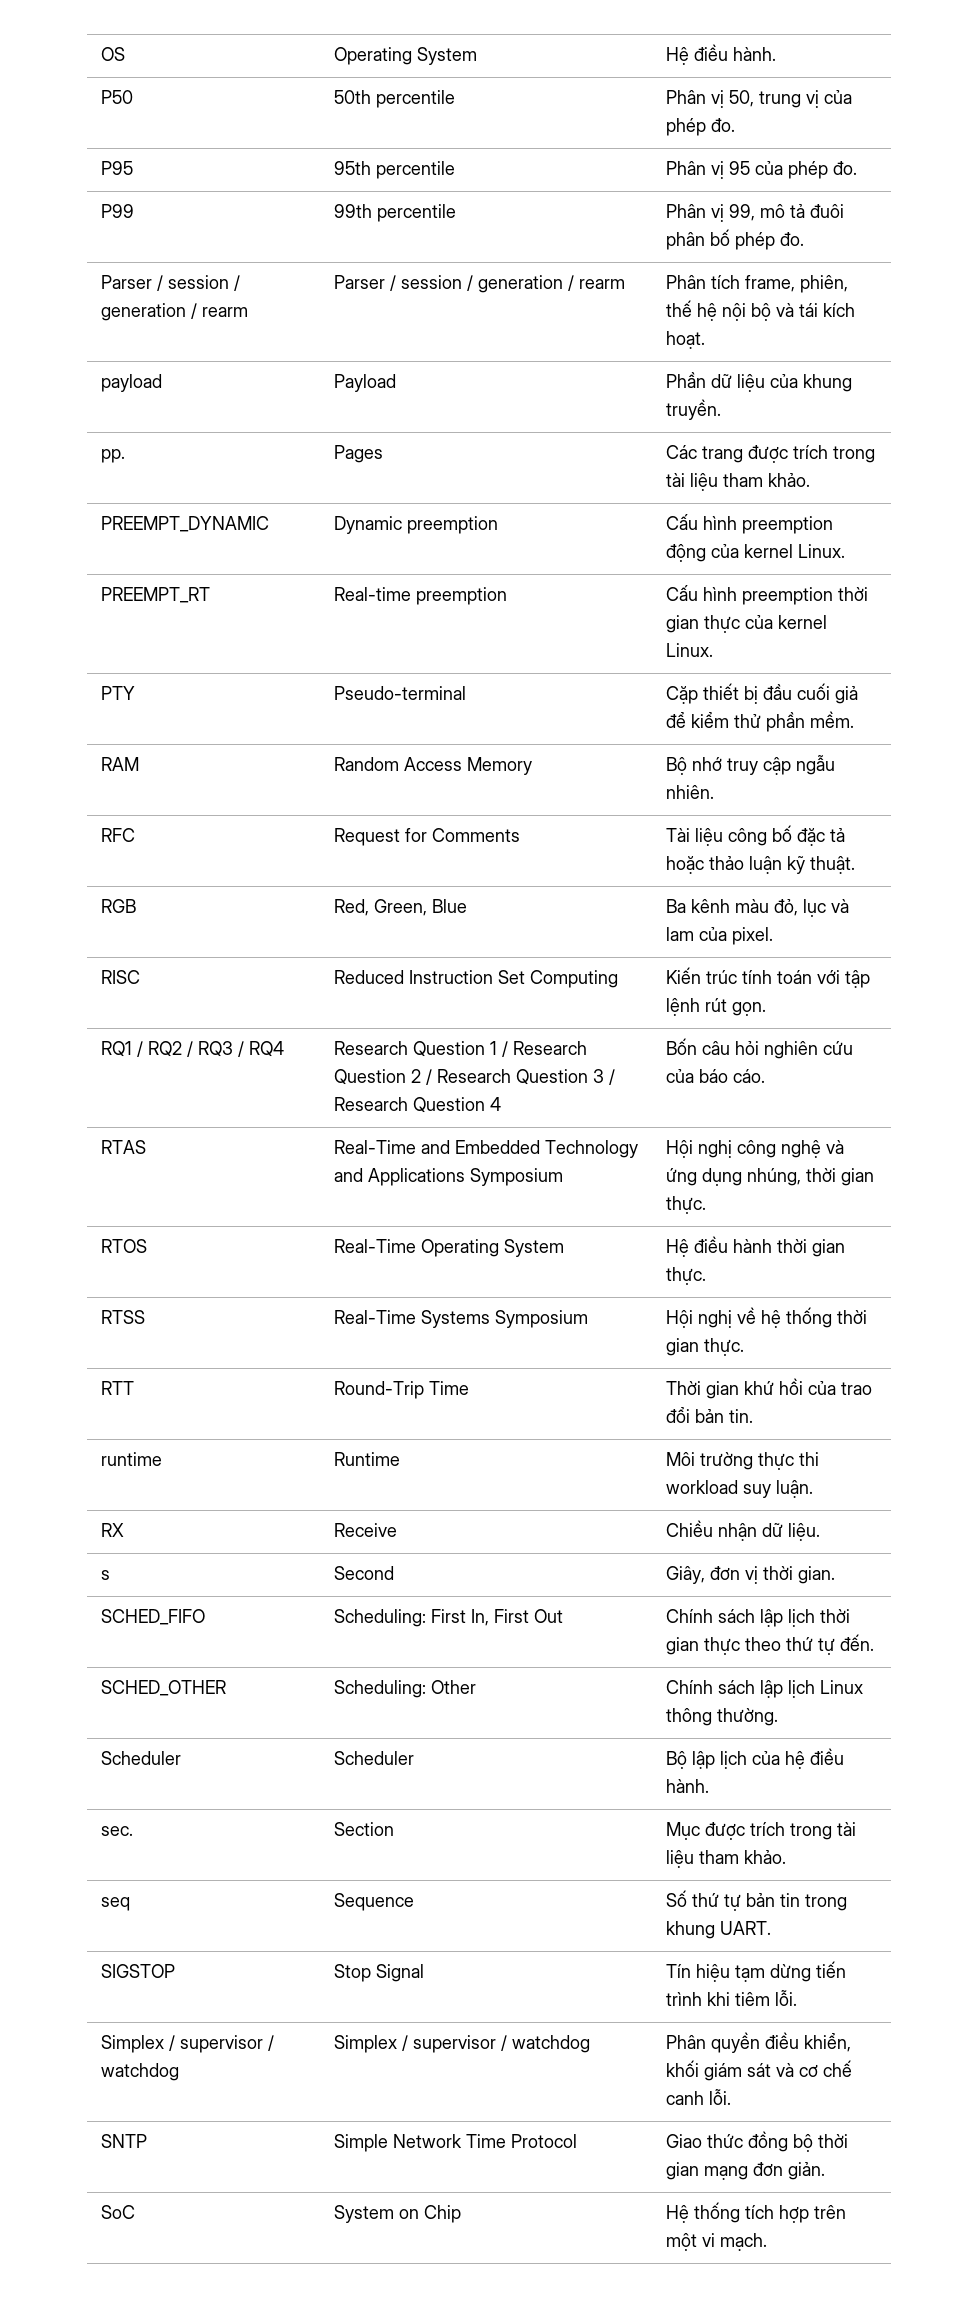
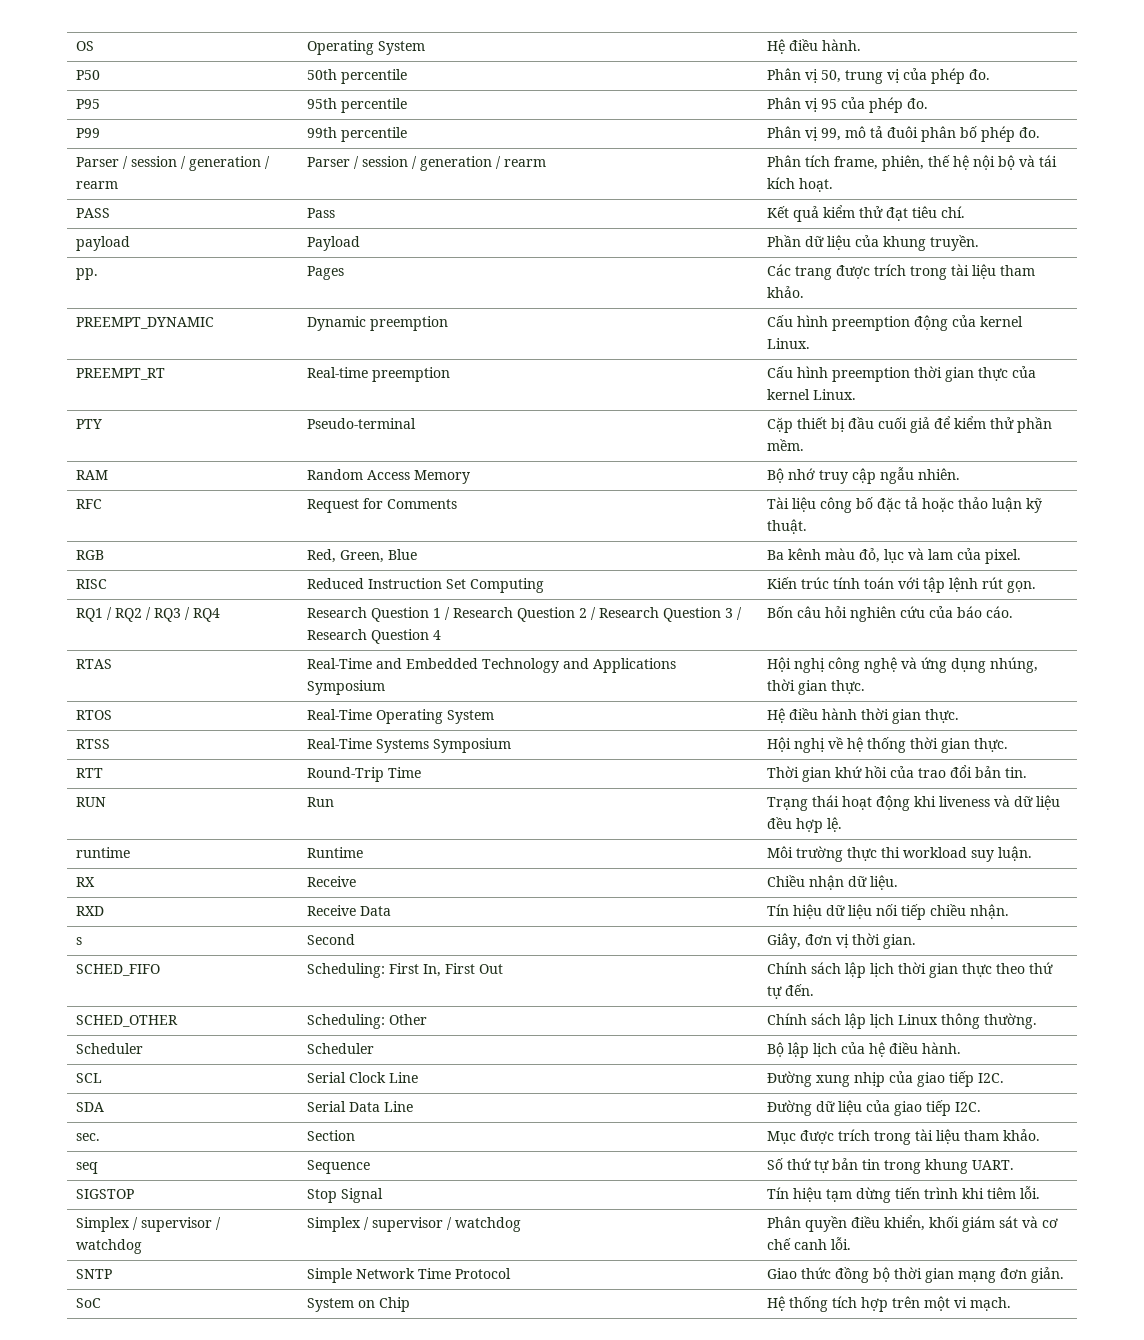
+ PASS | Pass | Kết quả kiểm thử đạt tiêu chí.
+ RUN | Run | Trạng thái hoạt động khi liveness và dữ liệu đều hợp lệ.
+ RXD | Receive Data | Tín hiệu dữ liệu nối tiếp chiều nhận.
+ SCL | Serial Clock Line | Đường xung nhịp của giao tiếp I2C.
+ SDA | Serial Data Line | Đường dữ liệu của giao tiếp I2C.

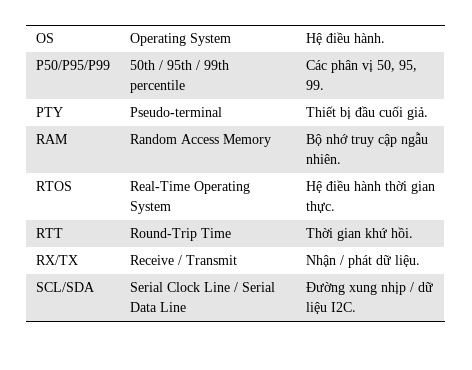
- P50 | 50th percentile | Phân vị 50, trung vị của phép đo.
- P95 | 95th percentile | Phân vị 95 của phép đo.
- P99 | 99th percentile | Phân vị 99, mô tả đuôi phân bố phép đo.
- Parser / session / generation / rearm | Parser / session / generation / rearm | Phân tích frame, phiên, thế hệ nội bộ và tái kích hoạt.
- PASS | Pass | Kết quả kiểm thử đạt tiêu chí.
- payload | Payload | Phần dữ liệu của khung truyền.
- pp. | Pages | Các trang được trích trong tài liệu tham khảo.
- PREEMPT_DYNAMIC | Dynamic preemption | Cấu hình preemption động của kernel Linux.
- PREEMPT_RT | Real-time preemption | Cấu hình preemption thời gian thực của kernel Linux.
+ P50/P95/P99 | 50th / 95th / 99th percentile | Các phân vị 50, 95, 99.
- PTY | Pseudo-terminal | Cặp thiết bị đầu cuối giả để kiểm thử phần mềm.
+ PTY | Pseudo-terminal | Thiết bị đầu cuối giả.
- RFC | Request for Comments | Tài liệu công bố đặc tả hoặc thảo luận kỹ thuật.
- RGB | Red, Green, Blue | Ba kênh màu đỏ, lục và lam của pixel.
- RISC | Reduced Instruction Set Computing | Kiến trúc tính toán với tập lệnh rút gọn.
- RQ1 / RQ2 / RQ3 / RQ4 | Research Question 1 / Research Question 2 / Research Question 3 / Research Question 4 | Bốn câu hỏi nghiên cứu của báo cáo.
- RTAS | Real-Time and Embedded Technology and Applications Symposium | Hội nghị công nghệ và ứng dụng nhúng, thời gian thực.
- RTSS | Real-Time Systems Symposium | Hội nghị về hệ thống thời gian thực.
- RTT | Round-Trip Time | Thời gian khứ hồi của trao đổi bản tin.
- RUN | Run | Trạng thái hoạt động khi liveness và dữ liệu đều hợp lệ.
- runtime | Runtime | Môi trường thực thi workload suy luận.
- RX | Receive | Chiều nhận dữ liệu.
- RXD | Receive Data | Tín hiệu dữ liệu nối tiếp chiều nhận.
- s | Second | Giây, đơn vị thời gian.
- SCHED_FIFO | Scheduling: First In, First Out | Chính sách lập lịch thời gian thực theo thứ tự đến.
- SCHED_OTHER | Scheduling: Other | Chính sách lập lịch Linux thông thường.
- Scheduler | Scheduler | Bộ lập lịch của hệ điều hành.
- SCL | Serial Clock Line | Đường xung nhịp của giao tiếp I2C.
- SDA | Serial Data Line | Đường dữ liệu của giao tiếp I2C.
- sec. | Section | Mục được trích trong tài liệu tham khảo.
- seq | Sequence | Số thứ tự bản tin trong khung UART.
- SIGSTOP | Stop Signal | Tín hiệu tạm dừng tiến trình khi tiêm lỗi.
- Simplex / supervisor / watchdog | Simplex / supervisor / watchdog | Phân quyền điều khiển, khối giám sát và cơ chế canh lỗi.
- SNTP | Simple Network Time Protocol | Giao thức đồng bộ thời gian mạng đơn giản.
- SoC | System on Chip | Hệ thống tích hợp trên một vi mạch.
+ RTT | Round-Trip Time | Thời gian khứ hồi.
+ RX/TX | Receive / Transmit | Nhận / phát dữ liệu.
+ SCL/SDA | Serial Clock Line / Serial Data Line | Đường xung nhịp / dữ liệu I2C.

